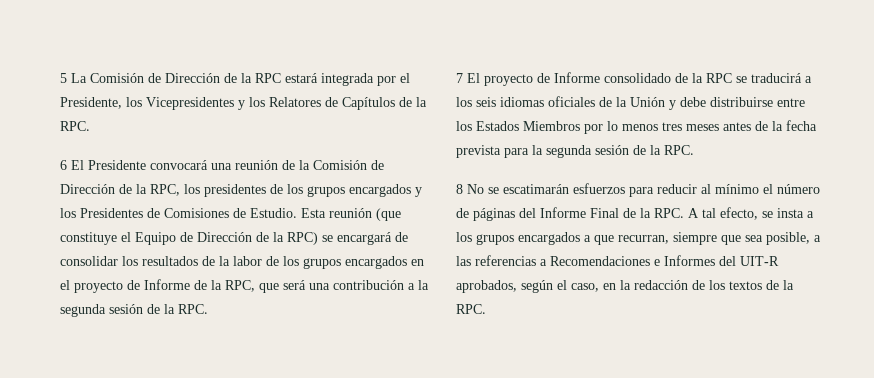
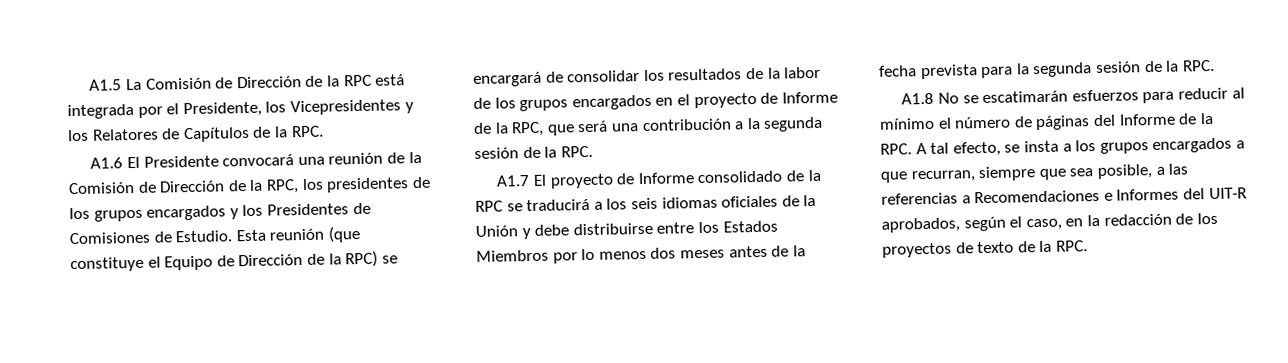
- 5 La Comisión de Dirección de la RPC estará integrada por el Presidente, los Vicepresidentes y los Relatores de Capítulos de la RPC.
+ A1.5 La Comisión de Dirección de la RPC está integrada por el Presidente, los Vicepresidentes y los Relatores de Capítulos de la RPC.
- 6 El Presidente convocará una reunión de la Comisión de Dirección de la RPC, los presidentes de los grupos encargados y los Presidentes de Comisiones de Estudio.
+ A1.6 El Presidente convocará una reunión de la Comisión de Dirección de la RPC, los presidentes de los grupos encargados y los Presidentes de Comisiones de Estudio.
- 7 El proyecto de Informe consolidado de la RPC se traducirá a los seis idiomas oficiales de la Unión y debe distribuirse entre los Estados Miembros por lo menos tres meses antes de la fecha prevista para la segunda sesión de la RPC.
+ A1.7 El proyecto de Informe consolidado de la RPC se traducirá a los seis idiomas oficiales de la Unión y debe distribuirse entre los Estados Miembros por lo menos dos meses antes de la fecha prevista para la segunda sesión de la RPC.
- 8 No se escatimarán esfuerzos para reducir al mínimo el número de páginas del Informe Final de la RPC. A tal efecto, se insta a los grupos encargados a que recurran, siempre que sea posible, a las referencias a Recomendaciones e Informes del UIT-R aprobados, según el caso, en la redacción de los textos de la RPC.
+ A1.8 No se escatimarán esfuerzos para reducir al mínimo el número de páginas del Informe de la RPC. A tal efecto, se insta a los grupos encargados a que recurran, siempre que sea posible, a las referencias a Recomendaciones e Informes del UIT-R aprobados, según el caso, en la redacción de los proyectos de texto de la RPC.

